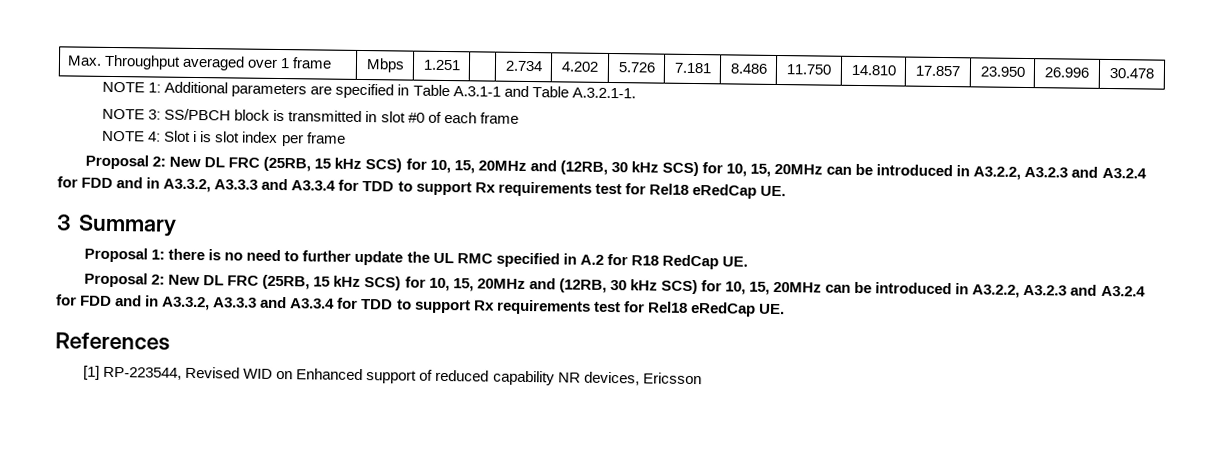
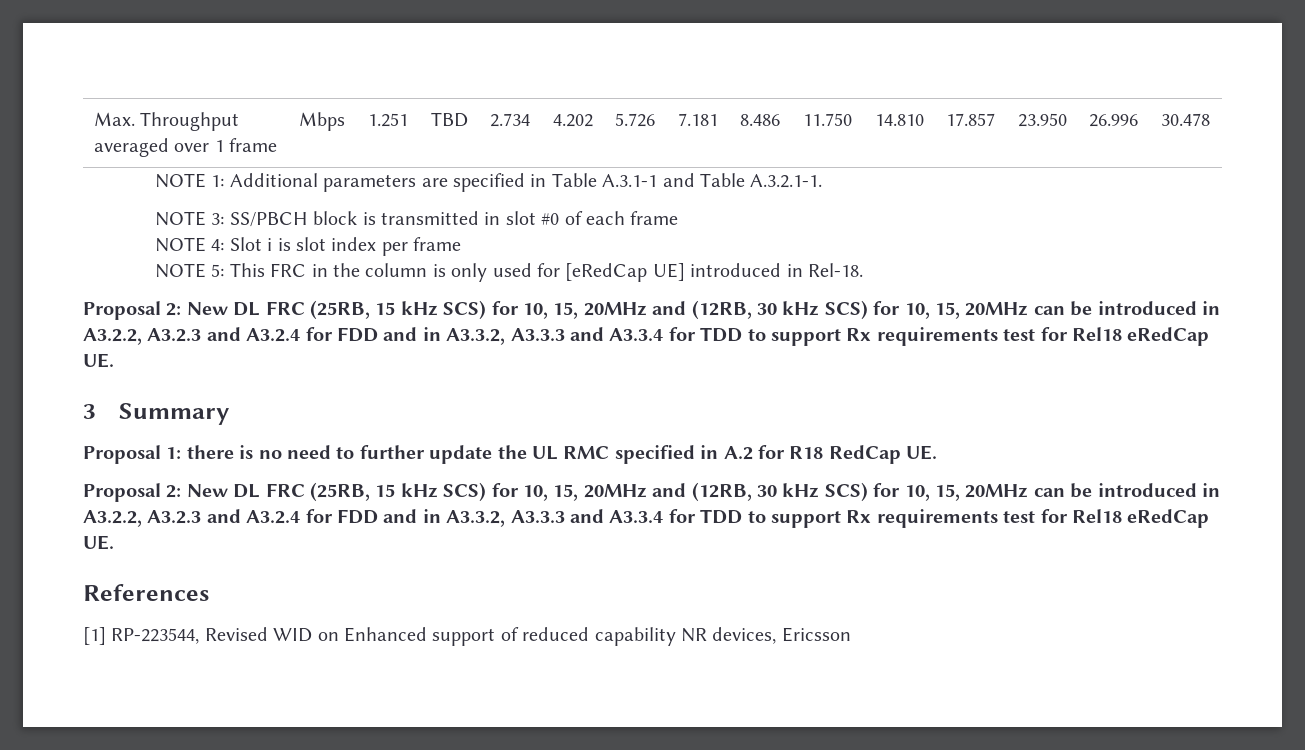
- Max. Throughput averaged over 1 frame | Mbps | 1.251 | | 2.734 | 4.202 | 5.726 | 7.181 | 8.486 | 11.750 | 14.810 | 17.857 | 23.950 | 26.996 | 30.478
+ Max. Throughput averaged over 1 frame | Mbps | 1.251 | TBD | 2.734 | 4.202 | 5.726 | 7.181 | 8.486 | 11.750 | 14.810 | 17.857 | 23.950 | 26.996 | 30.478
+ NOTE 5: This FRC in the column is only used for [eRedCap UE] introduced in Rel-18.

